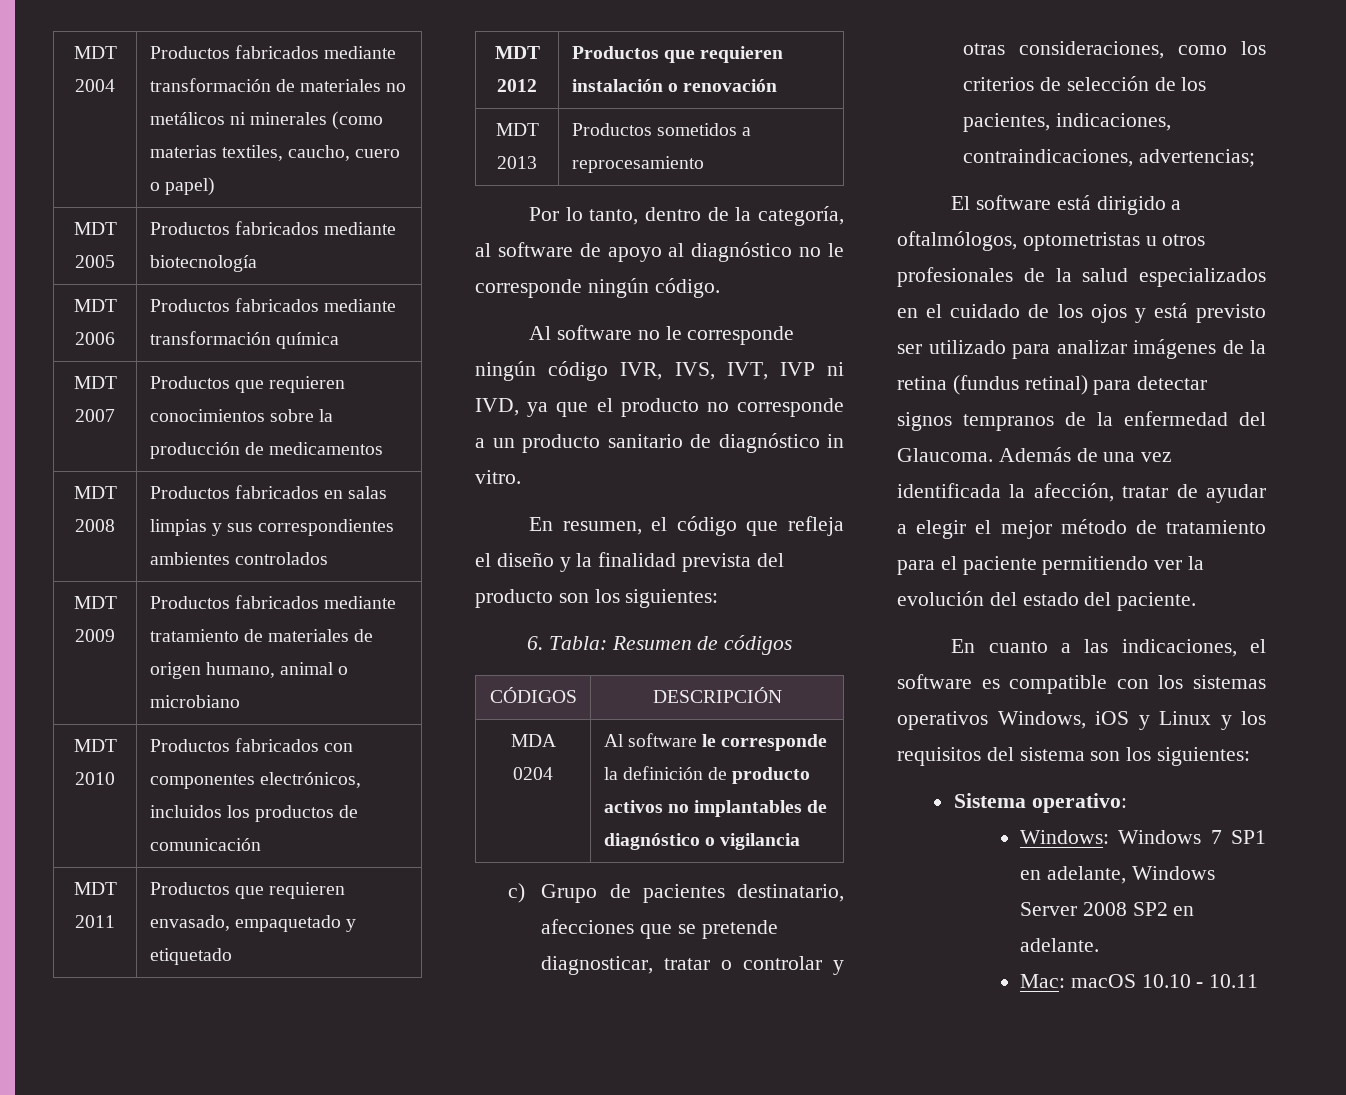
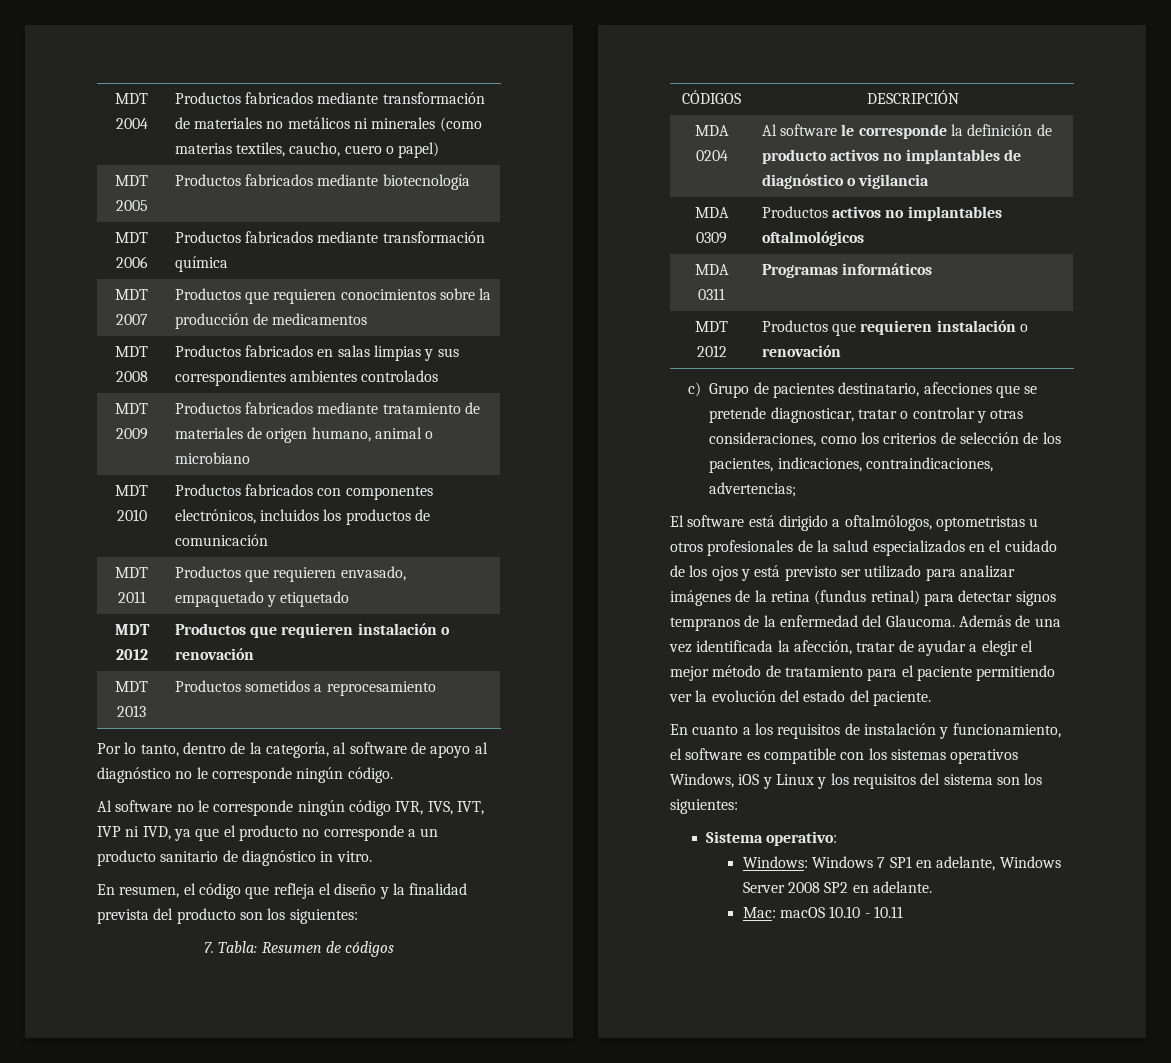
- 6. Tabla: Resumen de códigos
+ 7. Tabla: Resumen de códigos
+ MDA 0309 | Productos activos no implantables oftalmológicos
+ MDA 0311 | Programas informáticos
+ MDT 2012 | Productos que requieren instalación o renovación
- En cuanto a las indicaciones, el software es compatible con los sistemas operativos Windows, iOS y Linux y los requisitos del sistema son los siguientes:
+ En cuanto a los requisitos de instalación y funcionamiento, el software es compatible con los sistemas operativos Windows, iOS y Linux y los requisitos del sistema son los siguientes:

